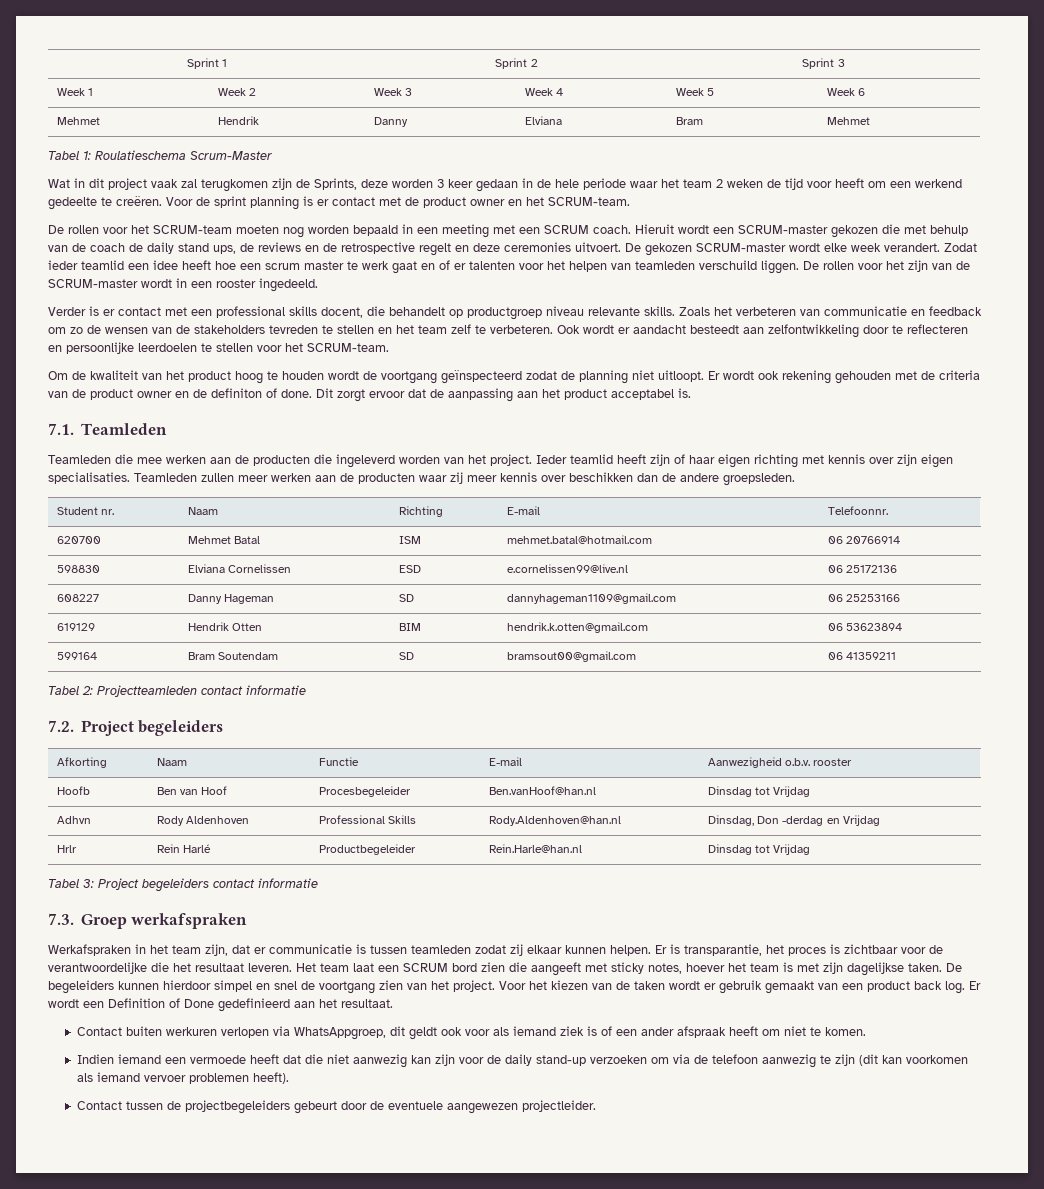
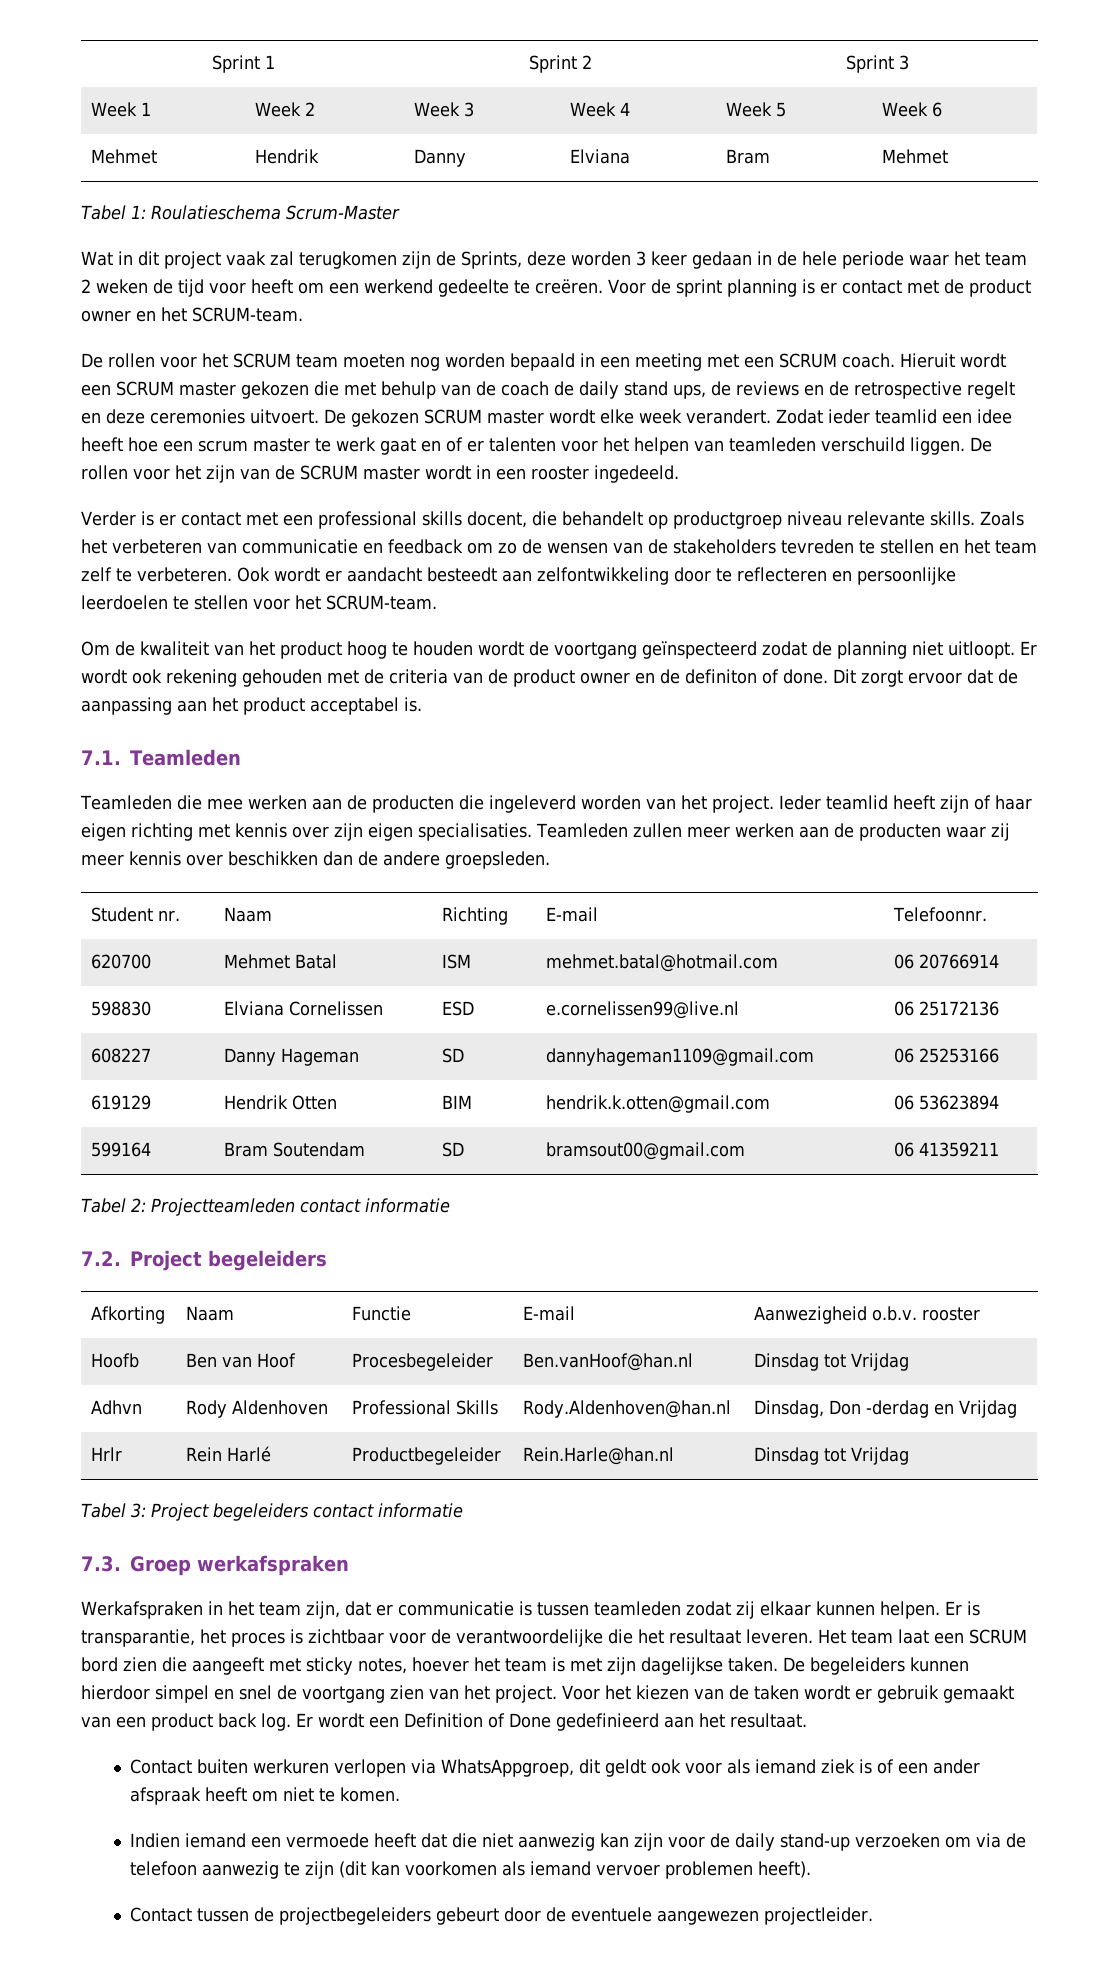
- De rollen voor het SCRUM-team moeten nog worden bepaald in een meeting met een SCRUM coach.
+ De rollen voor het SCRUM team moeten nog worden bepaald in een meeting met een SCRUM coach.
- Hieruit wordt een SCRUM-master gekozen die met behulp van de coach de daily stand ups, de reviews en de retrospective regelt en deze ceremonies uitvoert.
+ Hieruit wordt een SCRUM master gekozen die met behulp van de coach de daily stand ups, de reviews en de retrospective regelt en deze ceremonies uitvoert.
- De gekozen SCRUM-master wordt elke week verandert.
+ De gekozen SCRUM master wordt elke week verandert.
- De rollen voor het zijn van de SCRUM-master wordt in een rooster ingedeeld.
+ De rollen voor het zijn van de SCRUM master wordt in een rooster ingedeeld.

